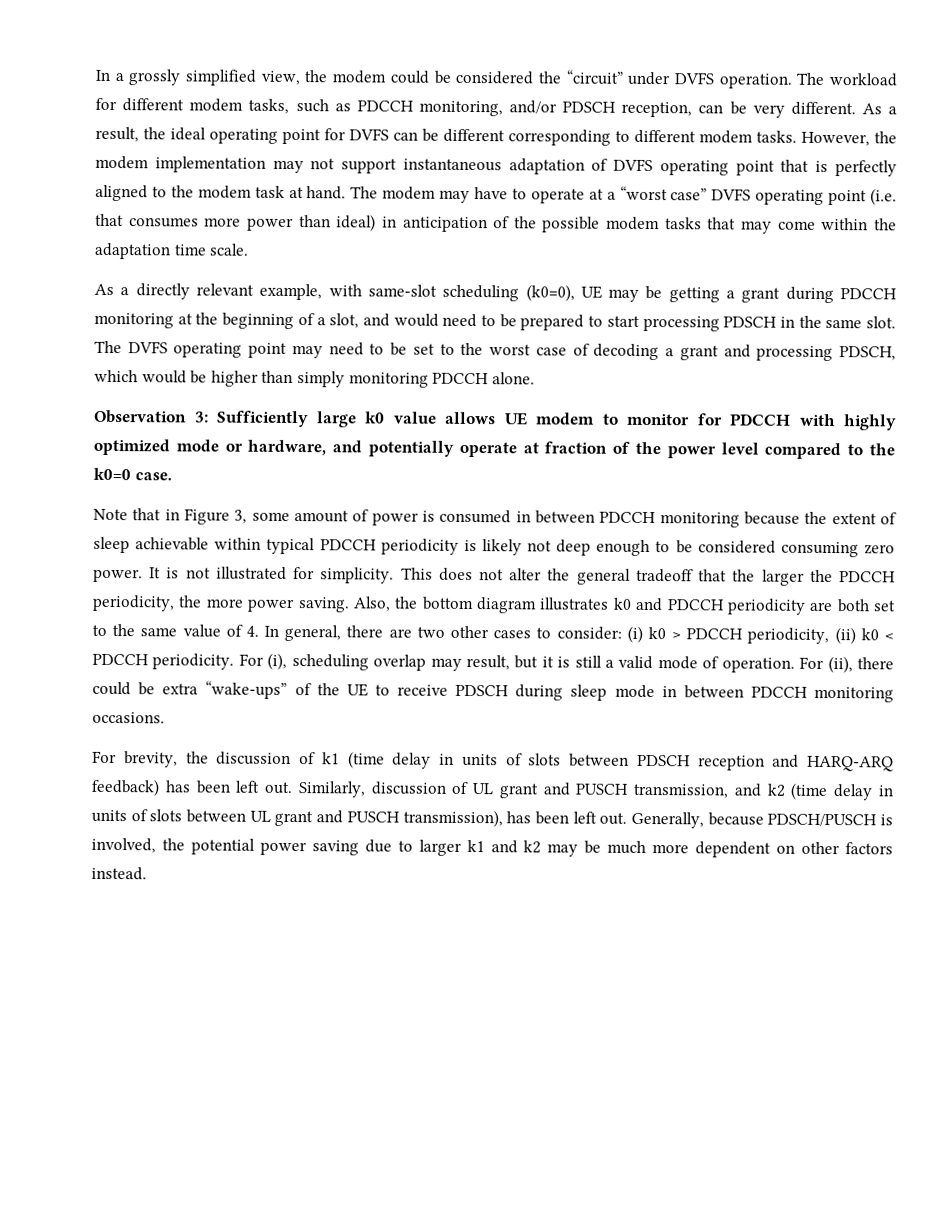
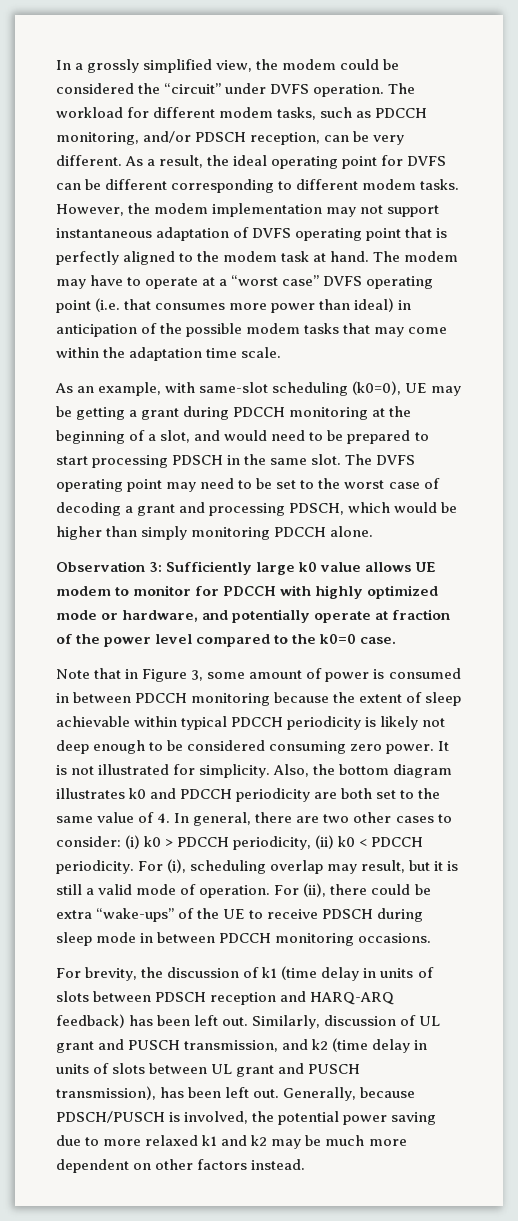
- As a directly relevant example, with same-slot scheduling (k0=0), UE may be getting a grant during PDCCH monitoring at the beginning of a slot, and would need to be prepared to start processing PDSCH in the same slot.
+ As an example, with same-slot scheduling (k0=0), UE may be getting a grant during PDCCH monitoring at the beginning of a slot, and would need to be prepared to start processing PDSCH in the same slot.
- This does not alter the general tradeoff that the larger the PDCCH periodicity, the more power saving.
- Generally, because PDSCH/PUSCH is involved, the potential power saving due to larger k1 and k2 may be much more dependent on other factors instead.
+ Generally, because PDSCH/PUSCH is involved, the potential power saving due to more relaxed k1 and k2 may be much more dependent on other factors instead.

